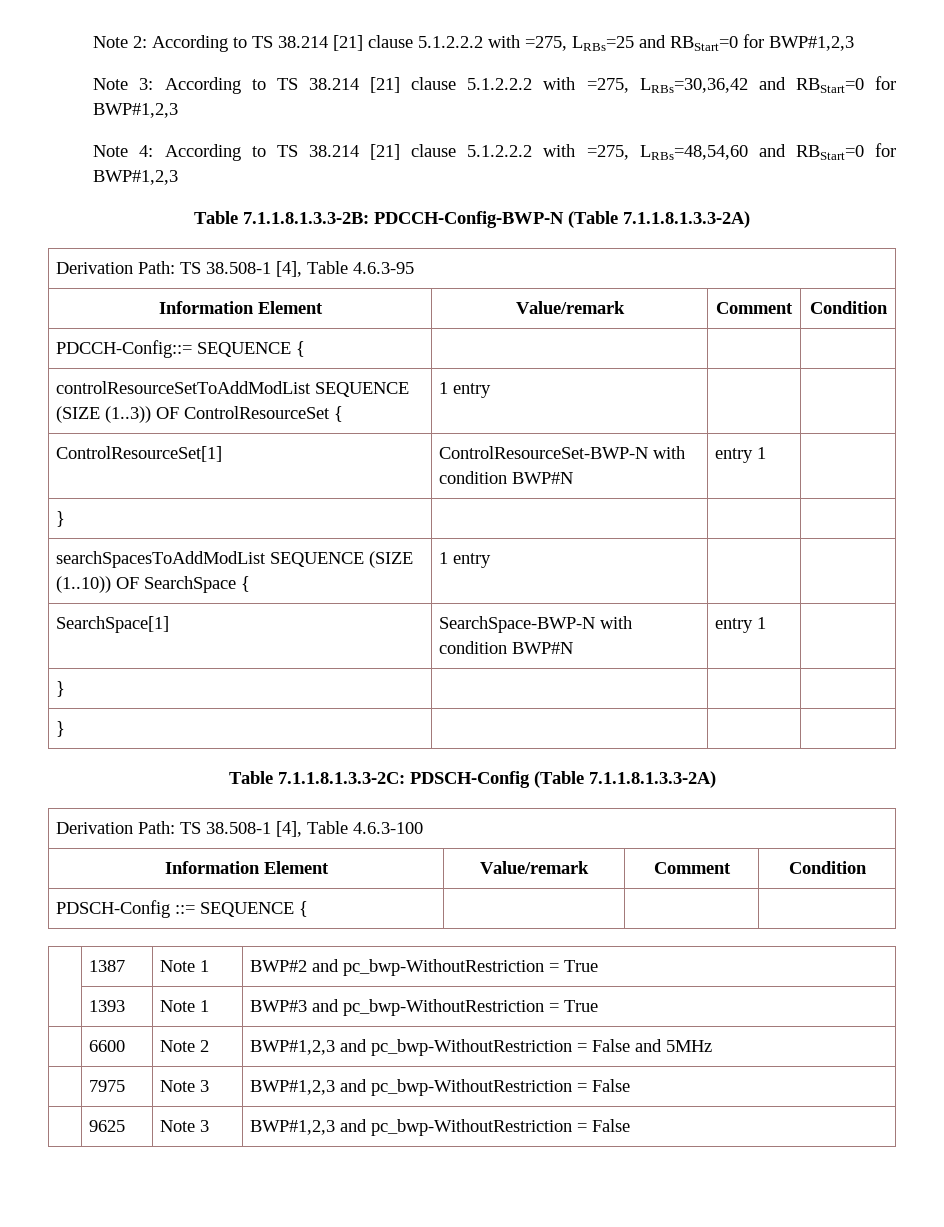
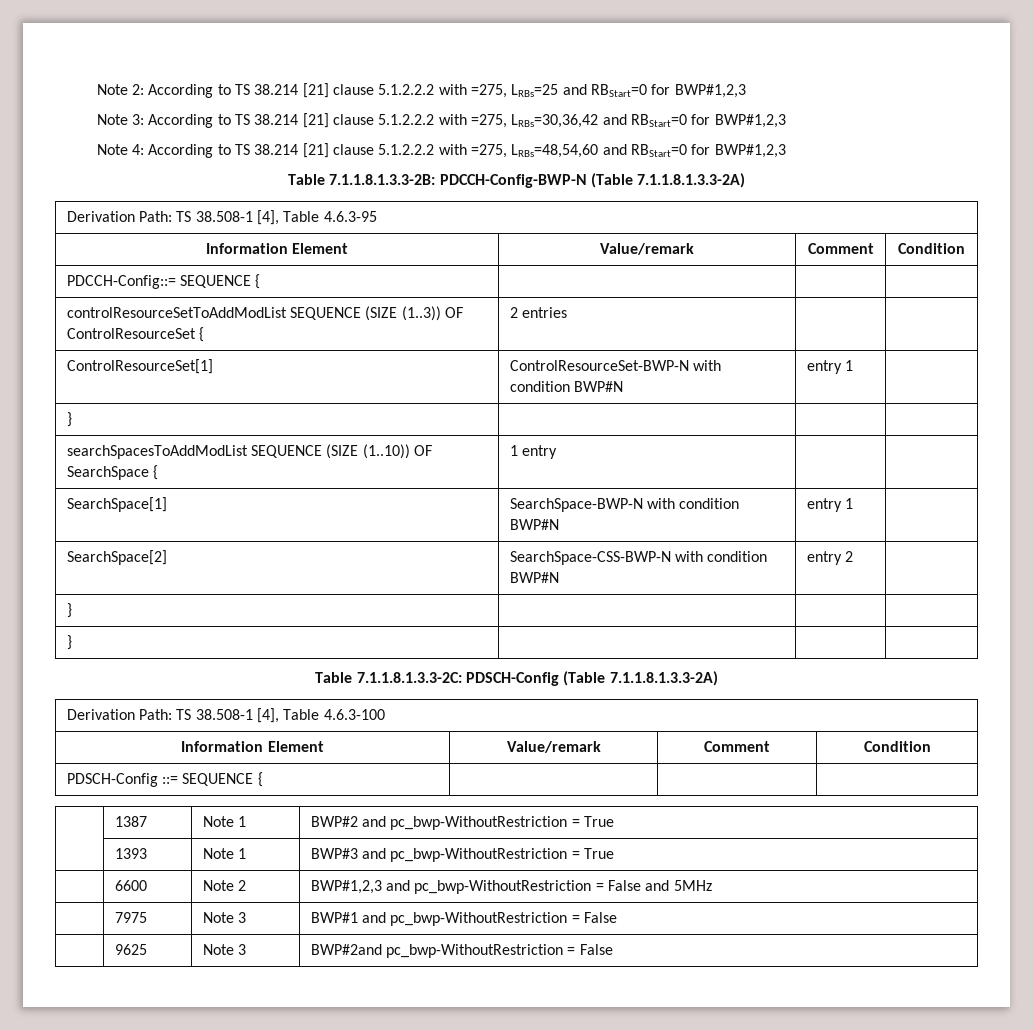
- controlResourceSetToAddModList SEQUENCE (SIZE (1..3)) OF ControlResourceSet { | 1 entry | |
+ controlResourceSetToAddModList SEQUENCE (SIZE (1..3)) OF ControlResourceSet { | 2 entries | |
+ SearchSpace[2] | SearchSpace-CSS-BWP-N with condition BWP#N | entry 2 |
- | 7975 | Note 3 | BWP#1,2,3 and pc_bwp-WithoutRestriction = False
+ | 7975 | Note 3 | BWP#1 and pc_bwp-WithoutRestriction = False
- | 9625 | Note 3 | BWP#1,2,3 and pc_bwp-WithoutRestriction = False
+ | 9625 | Note 3 | BWP#2and pc_bwp-WithoutRestriction = False

